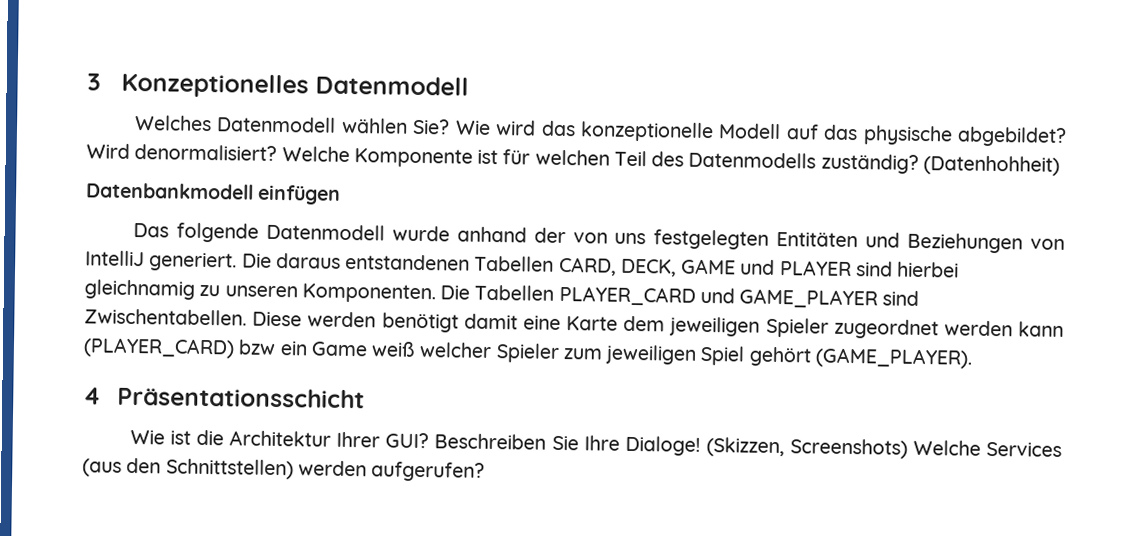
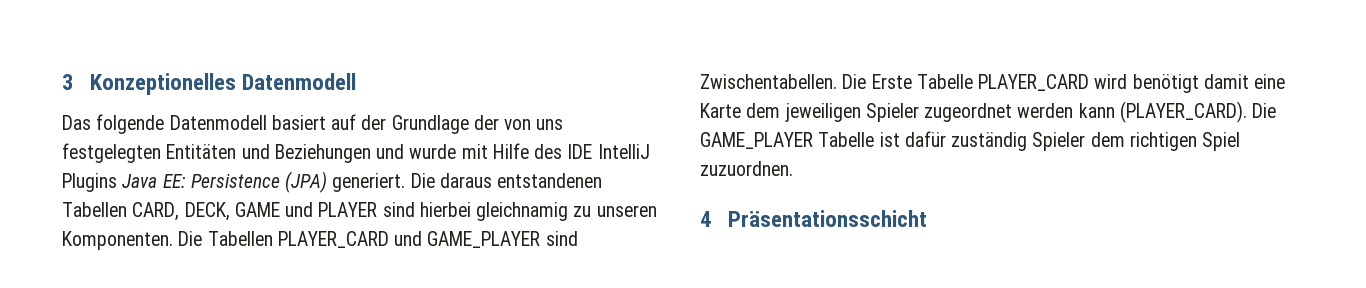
- Welches Datenmodell wählen Sie? Wie wird das konzeptionelle Modell auf das physische abgebildet? Wird denormalisiert? Welche Komponente ist für welchen Teil des Datenmodells zuständig? (Datenhohheit)
- Datenbankmodell einfügen
- Das folgende Datenmodell wurde anhand der von uns festgelegten Entitäten und Beziehungen von IntelliJ generiert.
+ Das folgende Datenmodell basiert auf der Grundlage der von uns festgelegten Entitäten und Beziehungen und wurde mit Hilfe des IDE IntelliJ Plugins Java EE: Persistence (JPA) generiert.
- Diese werden benötigt damit eine Karte dem jeweiligen Spieler zugeordnet werden kann (PLAYER_CARD) bzw ein Game weiß welcher Spieler zum jeweiligen Spiel gehört (GAME_PLAYER).
+ Die Erste Tabelle PLAYER_CARD wird benötigt damit eine Karte dem jeweiligen Spieler zugeordnet werden kann (PLAYER_CARD). Die GAME_PLAYER Tabelle ist dafür zuständig Spieler dem richtigen Spiel zuzuordnen.
  4 Präsentationsschicht
- Wie ist die Architektur Ihrer GUI? Beschreiben Sie Ihre Dialoge! (Skizzen, Screenshots) Welche Services (aus den Schnittstellen) werden aufgerufen?

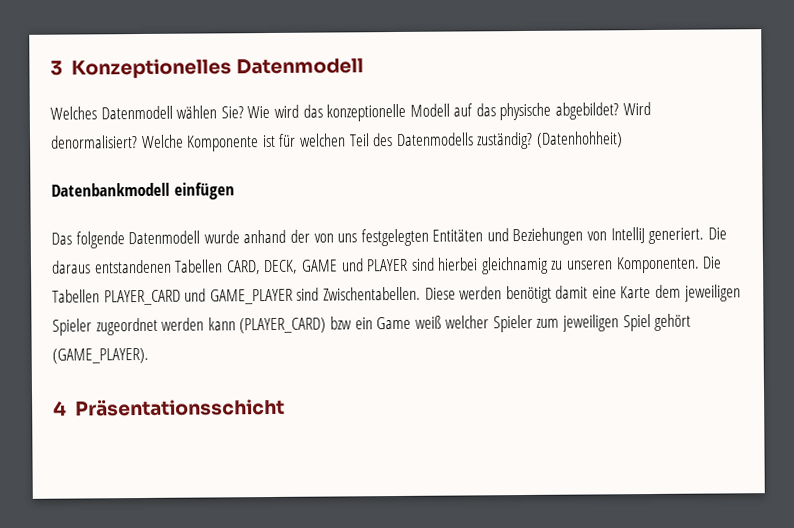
+ Welches Datenmodell wählen Sie? Wie wird das konzeptionelle Modell auf das physische abgebildet? Wird denormalisiert? Welche Komponente ist für welchen Teil des Datenmodells zuständig? (Datenhohheit)
+ Datenbankmodell einfügen
- Das folgende Datenmodell basiert auf der Grundlage der von uns festgelegten Entitäten und Beziehungen und wurde mit Hilfe des IDE IntelliJ Plugins Java EE: Persistence (JPA) generiert.
+ Das folgende Datenmodell wurde anhand der von uns festgelegten Entitäten und Beziehungen von IntelliJ generiert.
- Die Erste Tabelle PLAYER_CARD wird benötigt damit eine Karte dem jeweiligen Spieler zugeordnet werden kann (PLAYER_CARD). Die GAME_PLAYER Tabelle ist dafür zuständig Spieler dem richtigen Spiel zuzuordnen.
+ Diese werden benötigt damit eine Karte dem jeweiligen Spieler zugeordnet werden kann (PLAYER_CARD) bzw ein Game weiß welcher Spieler zum jeweiligen Spiel gehört (GAME_PLAYER).

